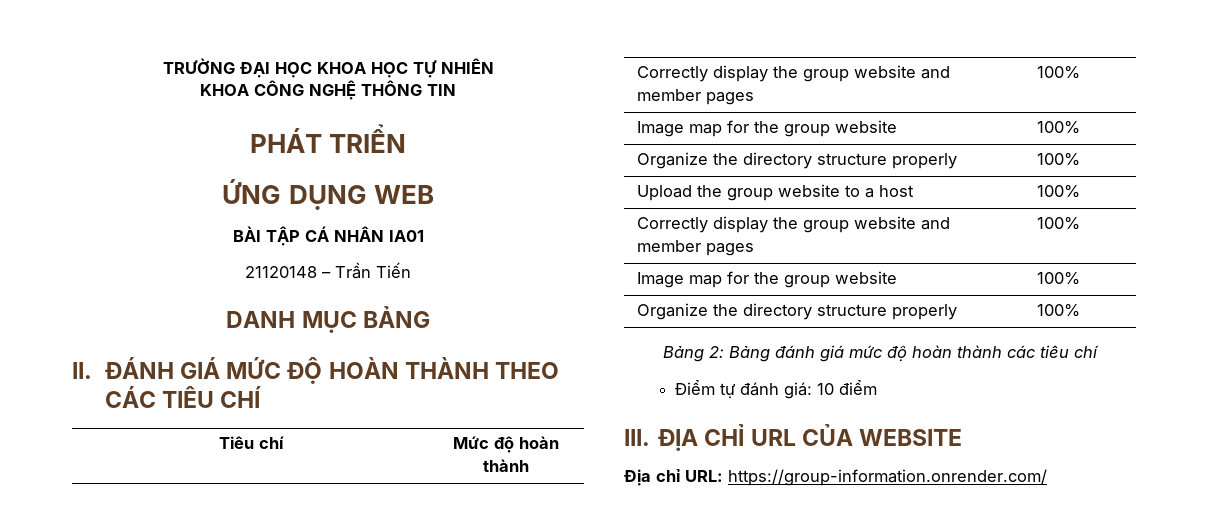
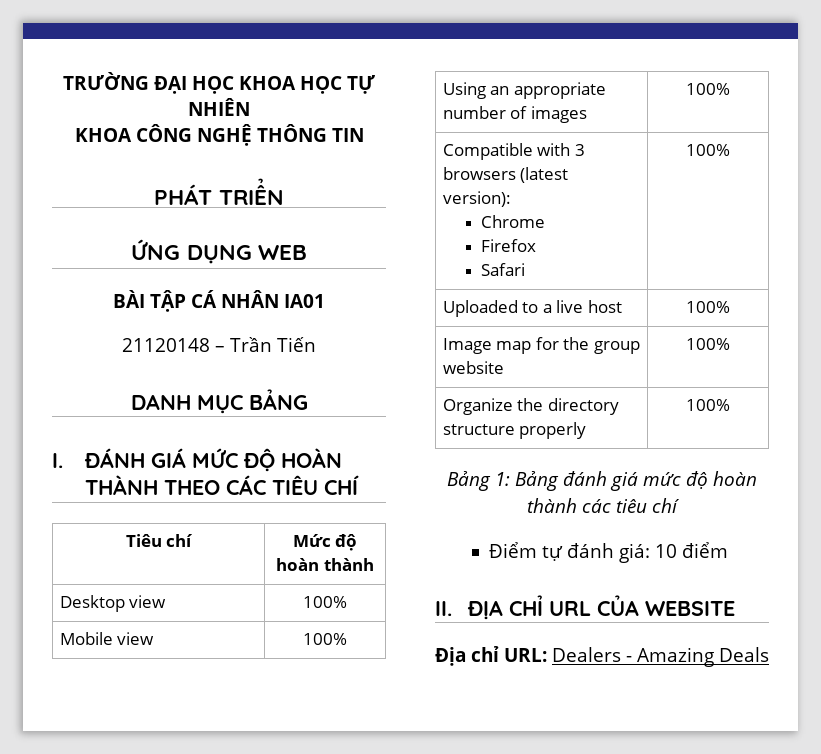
- II. ĐÁNH GIÁ MỨC ĐỘ HOÀN THÀNH THEO CÁC TIÊU CHÍ
+ I. ĐÁNH GIÁ MỨC ĐỘ HOÀN THÀNH THEO CÁC TIÊU CHÍ
  Tiêu chí | Mức độ hoàn thành
- Correctly display the group website and member pages | 100%
- Image map for the group website | 100%
- Organize the directory structure properly | 100%
- Upload the group website to a host | 100%
- Correctly display the group website and member pages | 100%
+ Desktop view | 100%
+ Mobile view | 100%
+ Using an appropriate number of images | 100%
+ Compatible with 3 browsers (latest version):
+ Chrome
+ Firefox
+ Safari | 100%
+ Uploaded to a live host | 100%
- Bảng 2: Bảng đánh giá mức độ hoàn thành các tiêu chí
+ Bảng 1: Bảng đánh giá mức độ hoàn thành các tiêu chí
- III. ĐỊA CHỈ URL CỦA WEBSITE
+ II. ĐỊA CHỈ URL CỦA WEBSITE
- Địa chỉ URL: https://group-information.onrender.com/
+ Địa chỉ URL: Dealers - Amazing Deals

